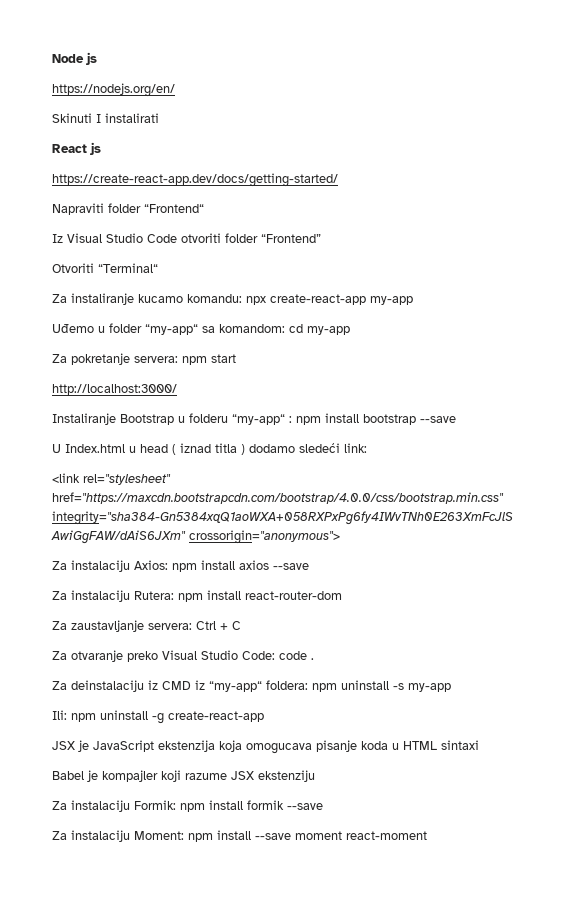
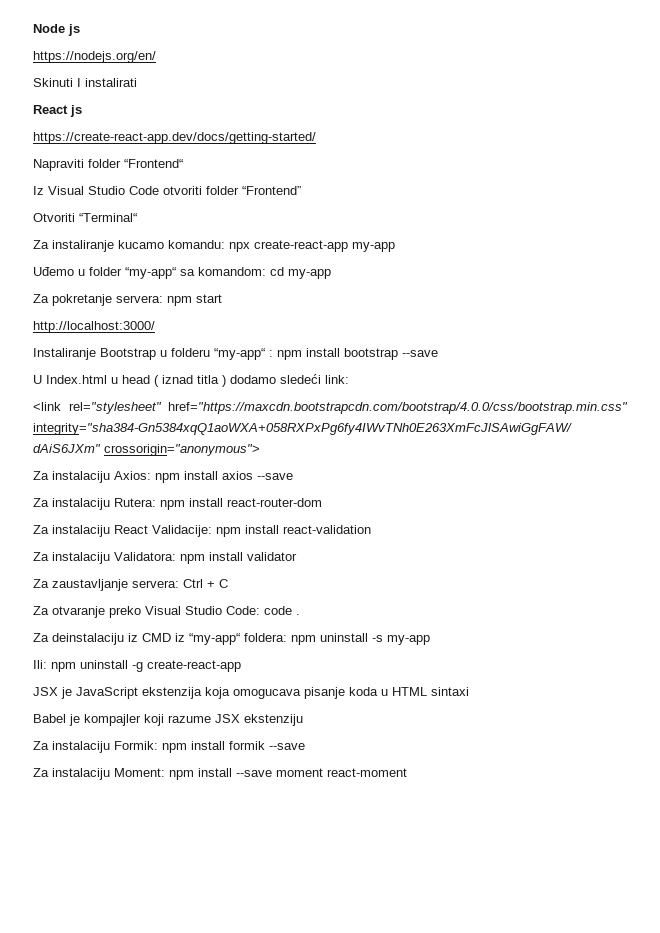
+ Za instalaciju React Validacije: npm install react-validation
+ Za instalaciju Validatora: npm install validator

